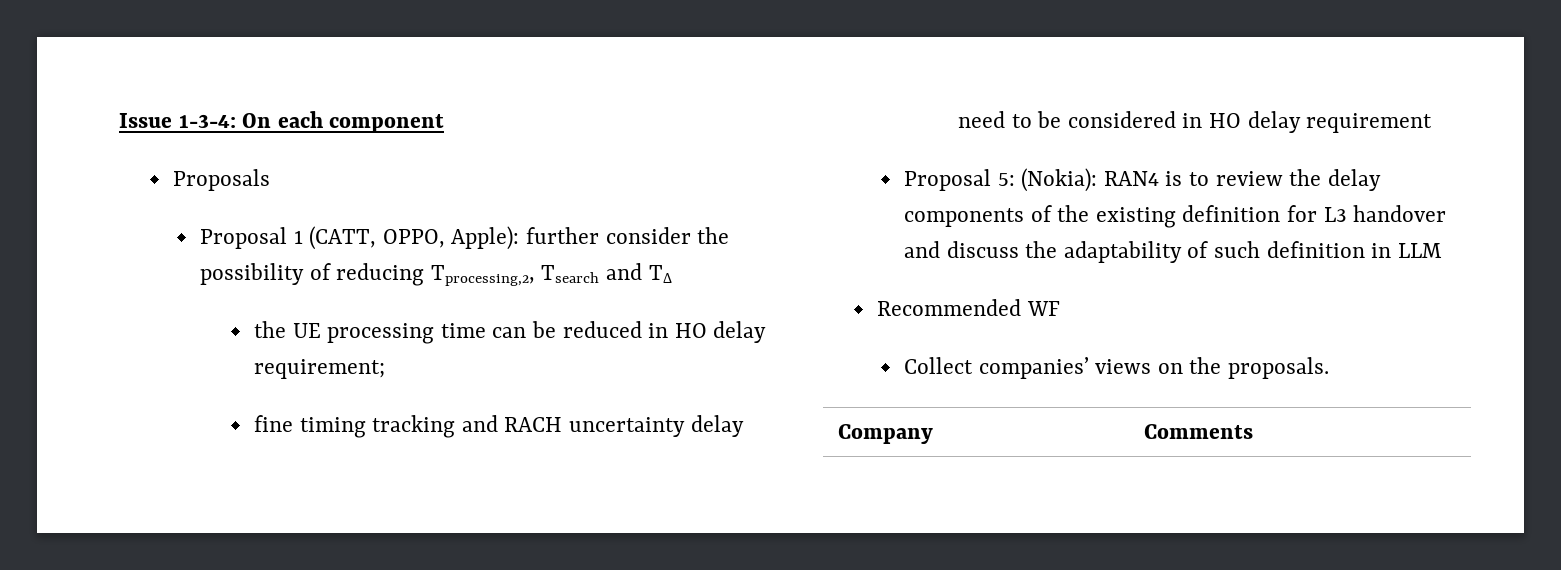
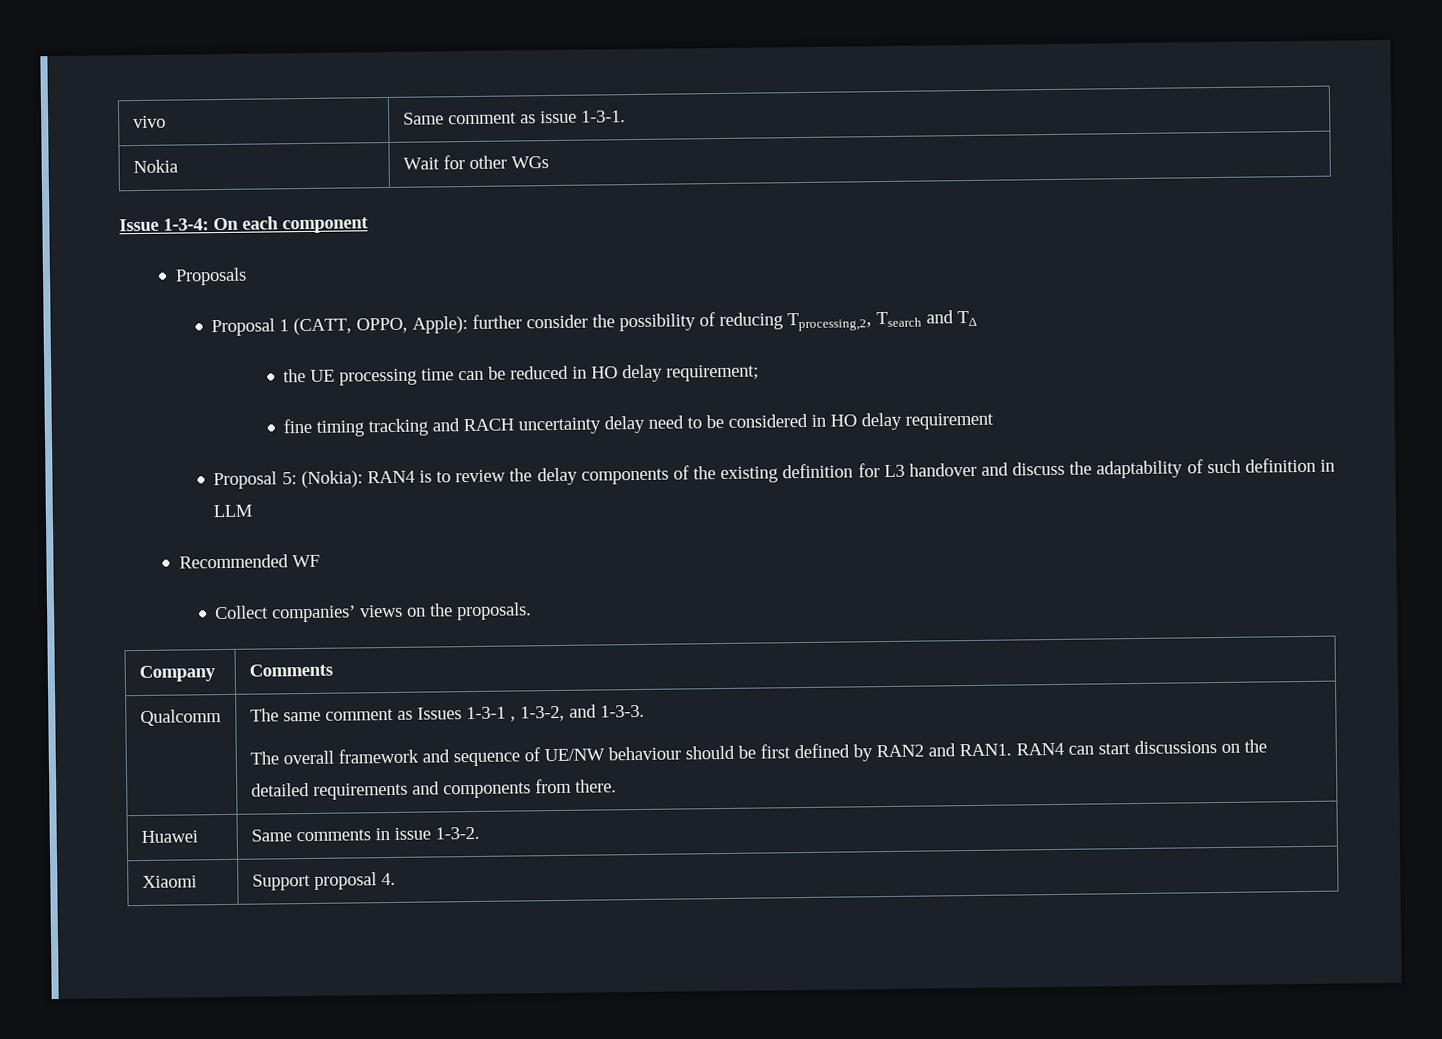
+ vivo | Same comment as issue 1-3-1.
+ Nokia | Wait for other WGs
+ Qualcomm | The same comment as Issues 1-3-1 , 1-3-2, and 1-3-3.
+ The overall framework and sequence of UE/NW behaviour should be first defined by RAN2 and RAN1. RAN4 can start discussions on the detailed requirements and components from there.
+ Huawei | Same comments in issue 1-3-2.
+ Xiaomi | Support proposal 4.

